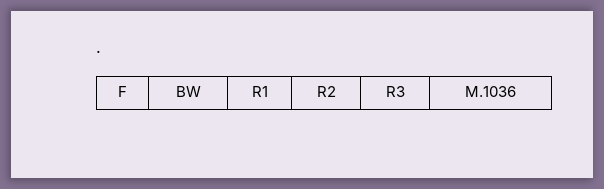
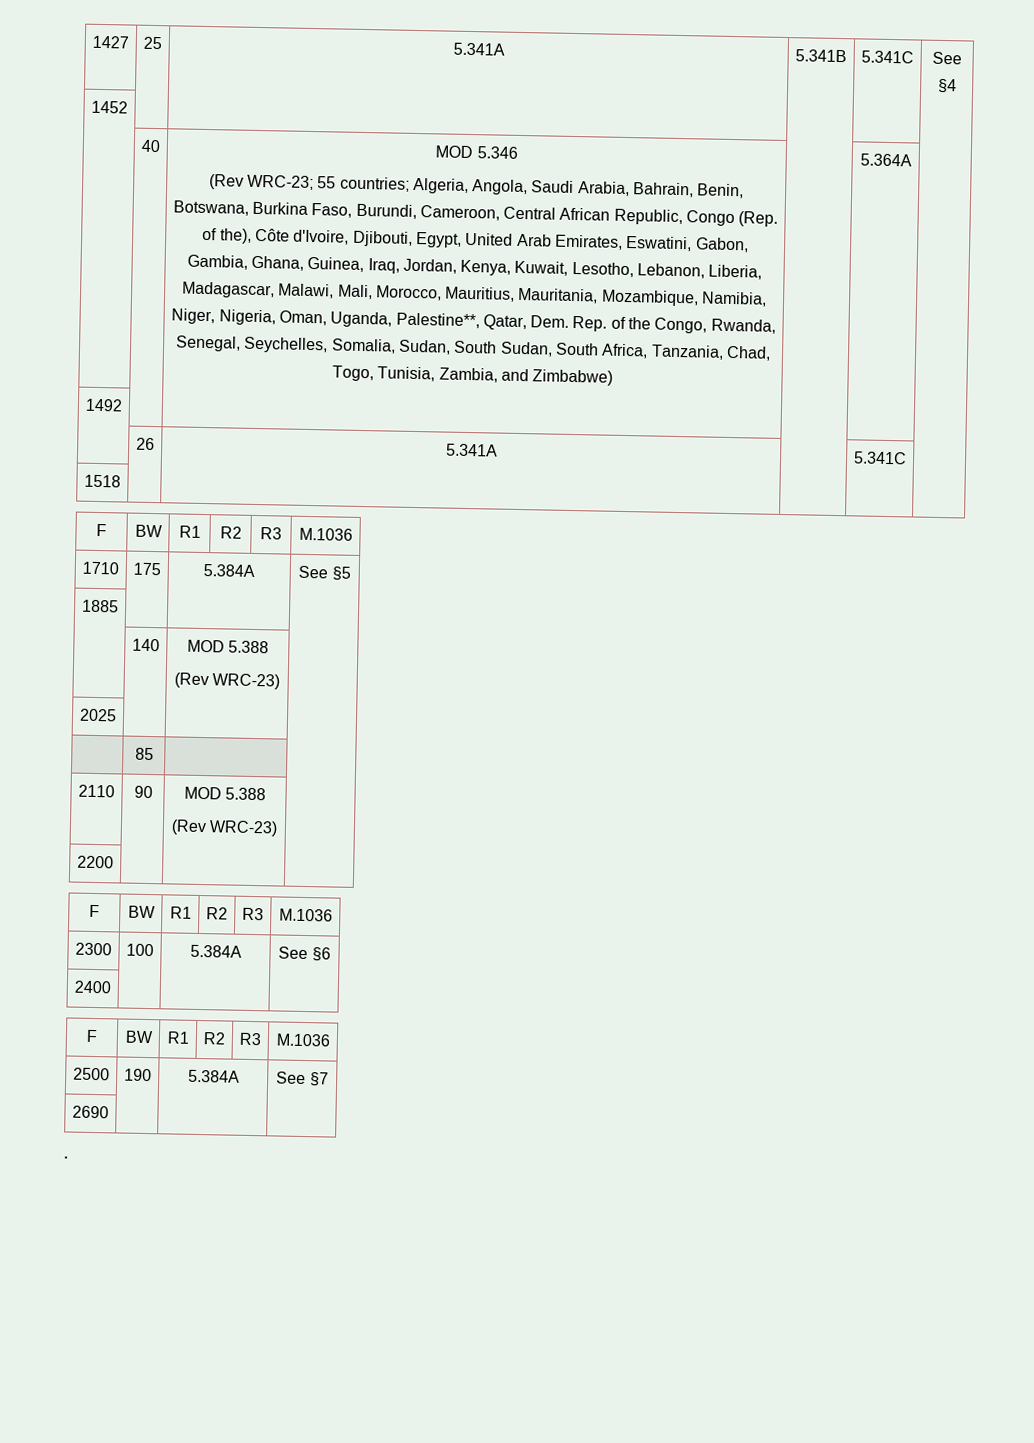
+ 1427 | 25 | 5.341A | 5.341B | 5.341C | See §4
+ 1452 | | | | |
+ | 40 | MOD 5.346
+ (Rev WRC-23; 55 countries; Algeria, Angola, Saudi Arabia, Bahrain, Benin, Botswana, Burkina Faso, Burundi, Cameroon, Central African Republic, Congo (Rep. of the), Côte d'Ivoire, Djibouti, Egypt, United Arab Emirates, Eswatini, Gabon, Gambia, Ghana, Guinea, Iraq, Jordan, Kenya, Kuwait, Lesotho, Lebanon, Liberia, Madagascar, Malawi, Mali, Morocco, Mauritius, Mauritania, Mozambique, Namibia, Niger, Nigeria, Oman, Uganda, Palestine**, Qatar, Dem. Rep. of the Congo, Rwanda, Senegal, Seychelles, Somalia, Sudan, South Sudan, South Africa, Tanzania, Chad, Togo, Tunisia, Zambia, and Zimbabwe) | | 5.364A |
+ 1492 | | | | |
+ | 26 | 5.341A | | 5.341C |
+ 1518 | | | | |
+ F | BW | R1 | R2 | R3 | M.1036
+ 1710 | 175 | 5.384A | See §5
+ 1885 | | |
+ | 140 | MOD 5.388
+ (Rev WRC-23) |
+ 2025 | | |
+ | 85 | |
+ 2110 | 90 | MOD 5.388
+ (Rev WRC-23) |
+ 2200 | | |
+ F | BW | R1 | R2 | R3 | M.1036
+ 2300 | 100 | 5.384A | See §6
+ 2400 | | |
+ F | BW | R1 | R2 | R3 | M.1036
+ 2500 | 190 | 5.384A | See §7
+ 2690 | | |
  .
- F | BW | R1 | R2 | R3 | M.1036

